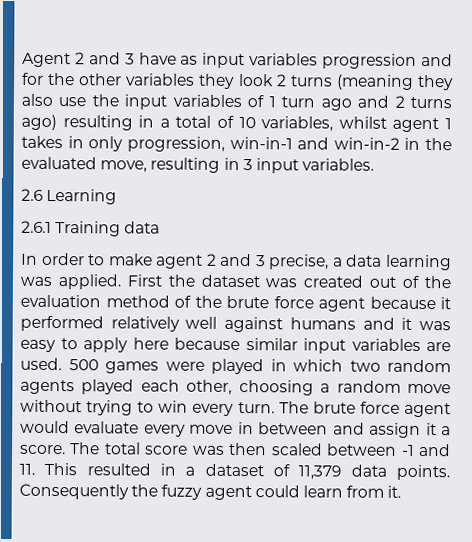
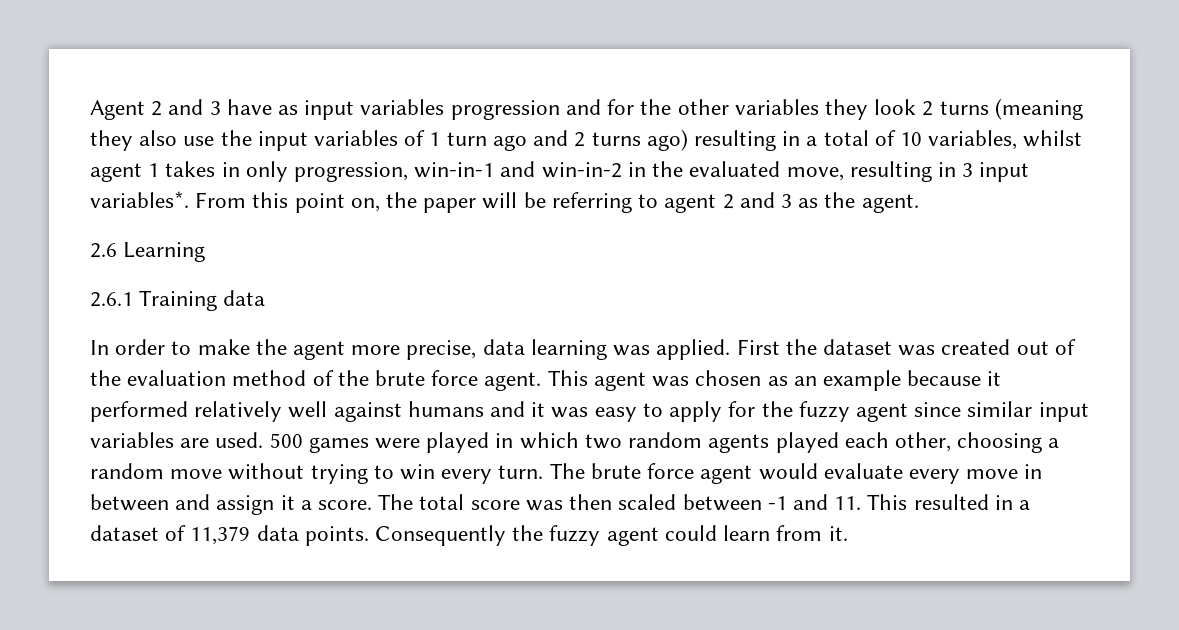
- Agent 2 and 3 have as input variables progression and for the other variables they look 2 turns (meaning they also use the input variables of 1 turn ago and 2 turns ago) resulting in a total of 10 variables, whilst agent 1 takes in only progression, win-in-1 and win-in-2 in the evaluated move, resulting in 3 input variables.
+ Agent 2 and 3 have as input variables progression and for the other variables they look 2 turns (meaning they also use the input variables of 1 turn ago and 2 turns ago) resulting in a total of 10 variables, whilst agent 1 takes in only progression, win-in-1 and win-in-2 in the evaluated move, resulting in 3 input variables*. From this point on, the paper will be referring to agent 2 and 3 as the agent.
- In order to make agent 2 and 3 precise, a data learning was applied.
+ In order to make the agent more precise, data learning was applied.
- First the dataset was created out of the evaluation method of the brute force agent because it performed relatively well against humans and it was easy to apply here because similar input variables are used.
+ First the dataset was created out of the evaluation method of the brute force agent. This agent was chosen as an example because it performed relatively well against humans and it was easy to apply for the fuzzy agent since similar input variables are used.

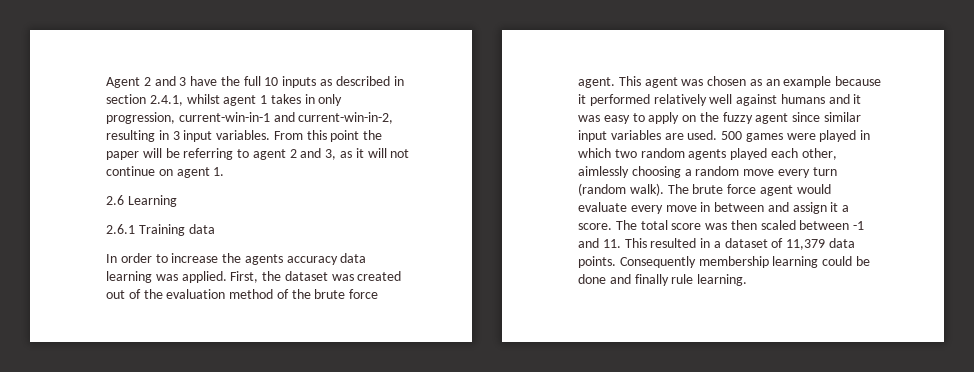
- Agent 2 and 3 have as input variables progression and for the other variables they look 2 turns (meaning they also use the input variables of 1 turn ago and 2 turns ago) resulting in a total of 10 variables, whilst agent 1 takes in only progression, win-in-1 and win-in-2 in the evaluated move, resulting in 3 input variables*.
+ Agent 2 and 3 have the full 10 inputs as described in section 2.4.1, whilst agent 1 takes in only progression, current-win-in-1 and current-win-in-2, resulting in 3 input variables.
- From this point on, the paper will be referring to agent 2 and 3 as the agent.
+ From this point the paper will be referring to agent 2 and 3, as it will not continue on agent 1.
- In order to make the agent more precise, data learning was applied.
+ In order to increase the agents accuracy data learning was applied.
- First the dataset was created out of the evaluation method of the brute force agent.
+ First, the dataset was created out of the evaluation method of the brute force agent.
- This agent was chosen as an example because it performed relatively well against humans and it was easy to apply for the fuzzy agent since similar input variables are used.
+ This agent was chosen as an example because it performed relatively well against humans and it was easy to apply on the fuzzy agent since similar input variables are used.
- 500 games were played in which two random agents played each other, choosing a random move without trying to win every turn.
+ 500 games were played in which two random agents played each other, aimlessly choosing a random move every turn (random walk).
- Consequently the fuzzy agent could learn from it.
+ Consequently membership learning could be done and finally rule learning.

